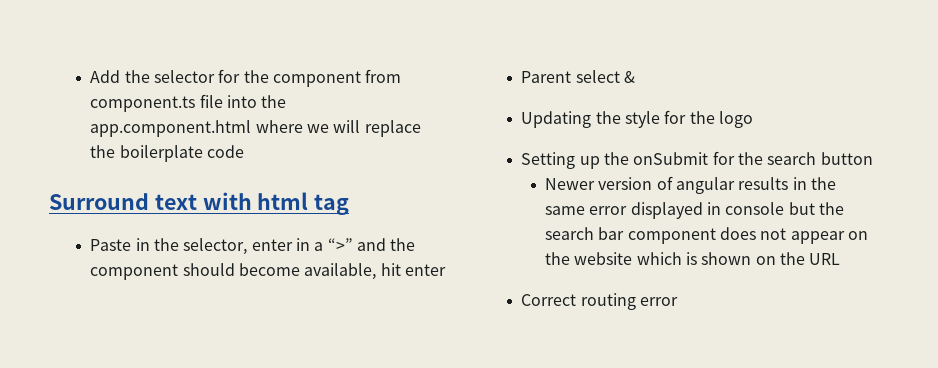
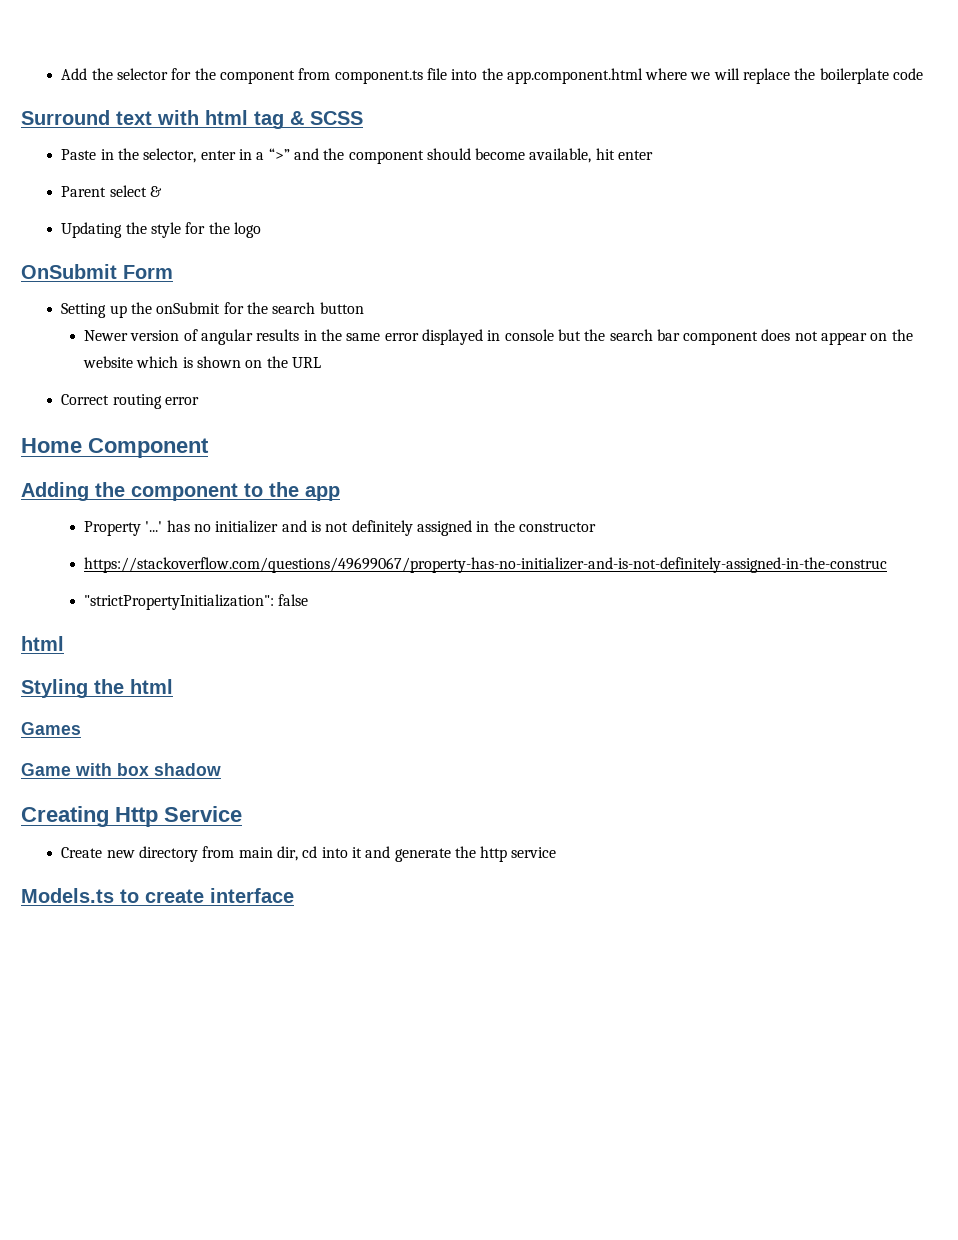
- Surround text with html tag
+ Surround text with html tag & SCSS
+ OnSubmit Form
+ Home Component
+ Adding the component to the app
+ Property '...' has no initializer and is not definitely assigned in the constructor
+ https://stackoverflow.com/questions/49699067/property-has-no-initializer-and-is-not-definitely-assigned-in-the-construc
+ "strictPropertyInitialization": false
+ html
+ Styling the html
+ Games
+ Game with box shadow
+ Creating Http Service
+ Create new directory from main dir, cd into it and generate the http service
+ Models.ts to create interface

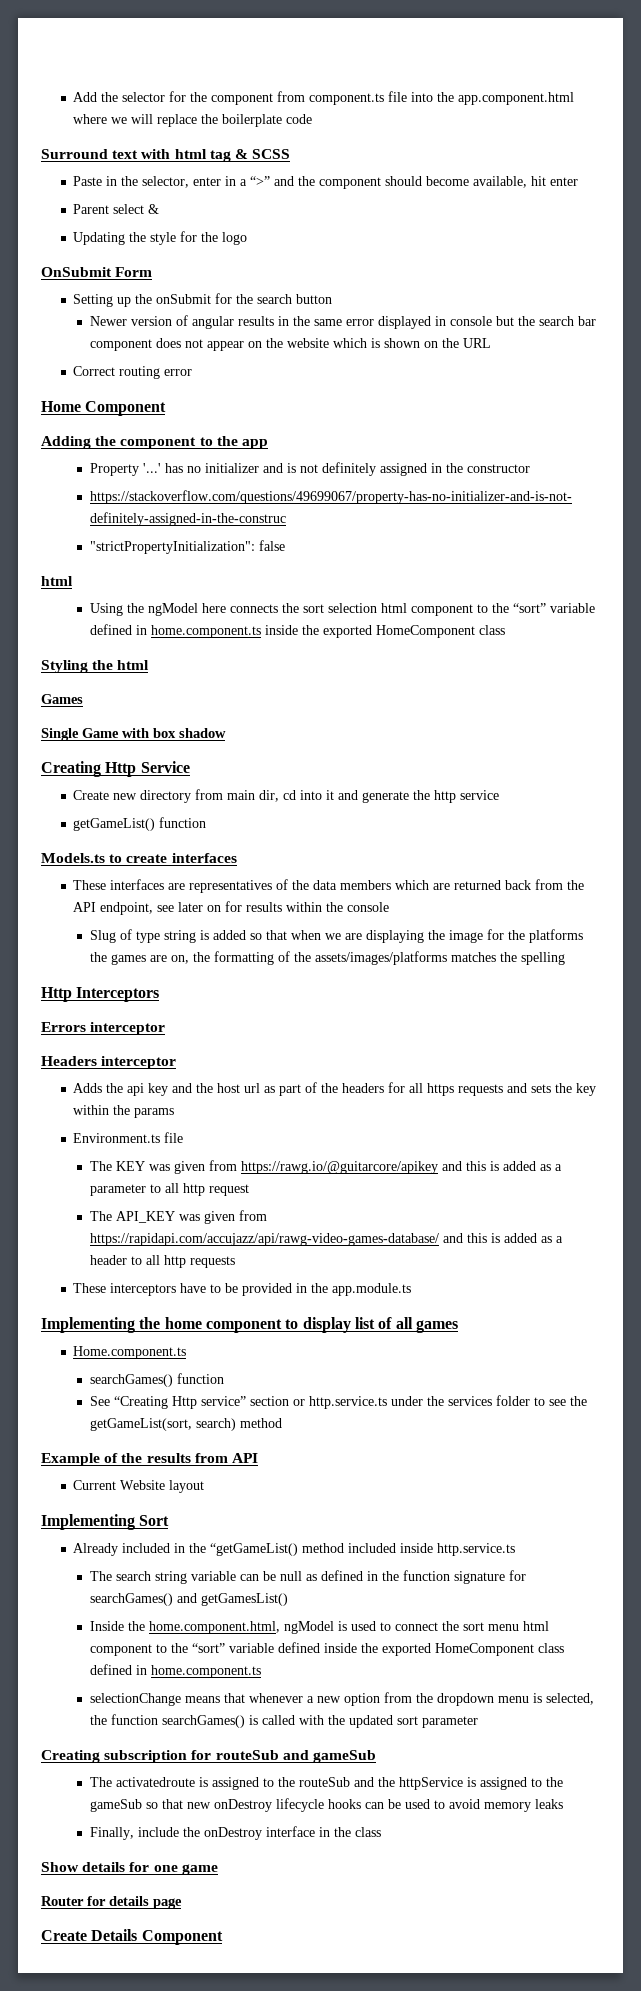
+ Using the ngModel here connects the sort selection html component to the “sort” variable defined in home.component.ts inside the exported HomeComponent class
- Game with box shadow
+ Single Game with box shadow
+ getGameList() function
- Models.ts to create interface
+ Models.ts to create interfaces
+ These interfaces are representatives of the data members which are returned back from the API endpoint, see later on for results within the console
+ Slug of type string is added so that when we are displaying the image for the platforms the games are on, the formatting of the assets/images/platforms matches the spelling
+ Http Interceptors
+ Errors interceptor
+ Headers interceptor
+ Adds the api key and the host url as part of the headers for all https requests and sets the key within the params
+ Environment.ts file
+ The KEY was given from https://rawg.io/@guitarcore/apikey and this is added as a parameter to all http request
+ The API_KEY was given from https://rapidapi.com/accujazz/api/rawg-video-games-database/ and this is added as a header to all http requests
+ These interceptors have to be provided in the app.module.ts
+ Implementing the home component to display list of all games
+ Home.component.ts
+ searchGames() function
+ See “Creating Http service” section or http.service.ts under the services folder to see the getGameList(sort, search) method
+ Example of the results from API
+ Current Website layout
+ Implementing Sort
+ Already included in the “getGameList() method included inside http.service.ts
+ The search string variable can be null as defined in the function signature for searchGames() and getGamesList()
+ Inside the home.component.html, ngModel is used to connect the sort menu html component to the “sort” variable defined inside the exported HomeComponent class defined in home.component.ts
+ selectionChange means that whenever a new option from the dropdown menu is selected, the function searchGames() is called with the updated sort parameter
+ Creating subscription for routeSub and gameSub
+ The activatedroute is assigned to the routeSub and the httpService is assigned to the gameSub so that new onDestroy lifecycle hooks can be used to avoid memory leaks
+ Finally, include the onDestroy interface in the class
+ Show details for one game
+ Router for details page
+ Create Details Component

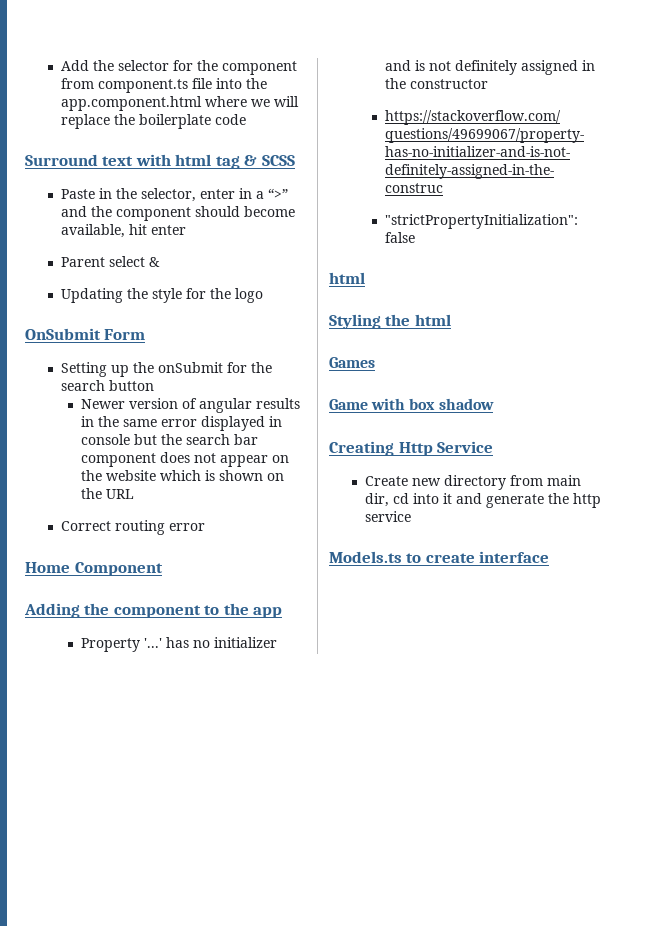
- Using the ngModel here connects the sort selection html component to the “sort” variable defined in home.component.ts inside the exported HomeComponent class
- Single Game with box shadow
+ Game with box shadow
- getGameList() function
- Models.ts to create interfaces
- These interfaces are representatives of the data members which are returned back from the API endpoint, see later on for results within the console
- Slug of type string is added so that when we are displaying the image for the platforms the games are on, the formatting of the assets/images/platforms matches the spelling
- Http Interceptors
- Errors interceptor
- Headers interceptor
- Adds the api key and the host url as part of the headers for all https requests and sets the key within the params
- Environment.ts file
- The KEY was given from https://rawg.io/@guitarcore/apikey and this is added as a parameter to all http request
- The API_KEY was given from https://rapidapi.com/accujazz/api/rawg-video-games-database/ and this is added as a header to all http requests
- These interceptors have to be provided in the app.module.ts
- Implementing the home component to display list of all games
- Home.component.ts
- searchGames() function
- See “Creating Http service” section or http.service.ts under the services folder to see the getGameList(sort, search) method
- Example of the results from API
- Current Website layout
- Implementing Sort
- Already included in the “getGameList() method included inside http.service.ts
- The search string variable can be null as defined in the function signature for searchGames() and getGamesList()
- Inside the home.component.html, ngModel is used to connect the sort menu html component to the “sort” variable defined inside the exported HomeComponent class defined in home.component.ts
- selectionChange means that whenever a new option from the dropdown menu is selected, the function searchGames() is called with the updated sort parameter
- Creating subscription for routeSub and gameSub
- The activatedroute is assigned to the routeSub and the httpService is assigned to the gameSub so that new onDestroy lifecycle hooks can be used to avoid memory leaks
- Finally, include the onDestroy interface in the class
- Show details for one game
- Router for details page
- Create Details Component
+ Models.ts to create interface

